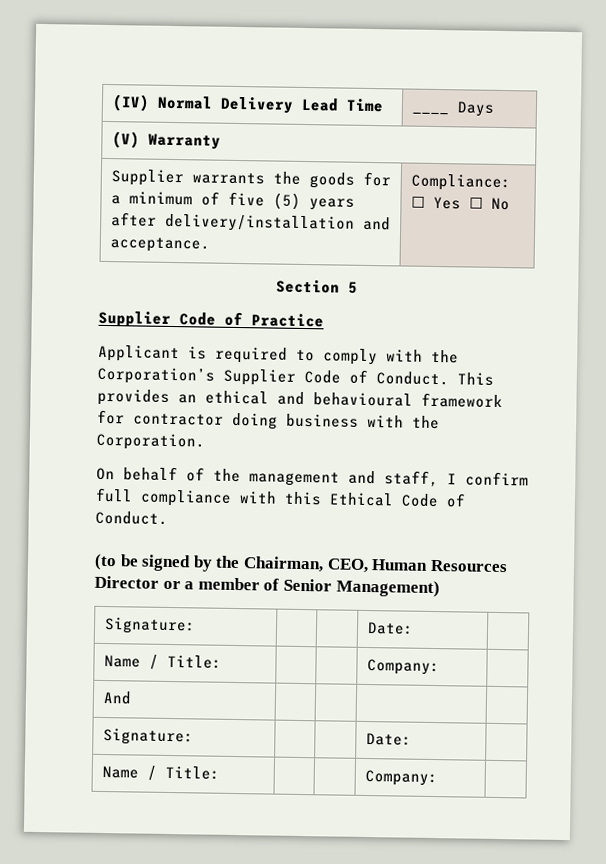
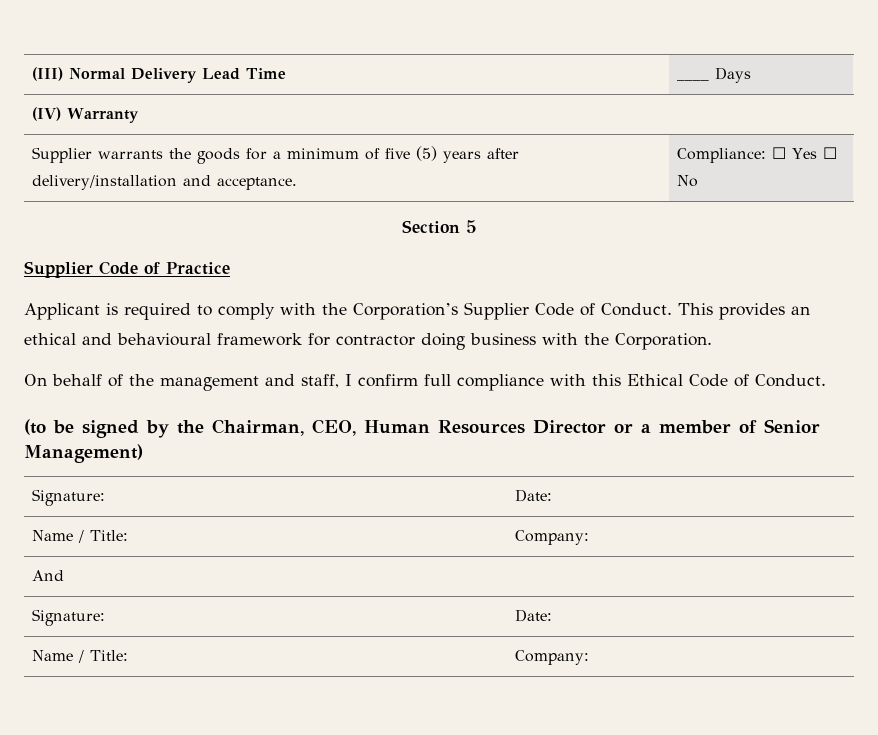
- (IV) Normal Delivery Lead Time | ____ Days
+ (III) Normal Delivery Lead Time | ____ Days
- (V) Warranty
+ (IV) Warranty

